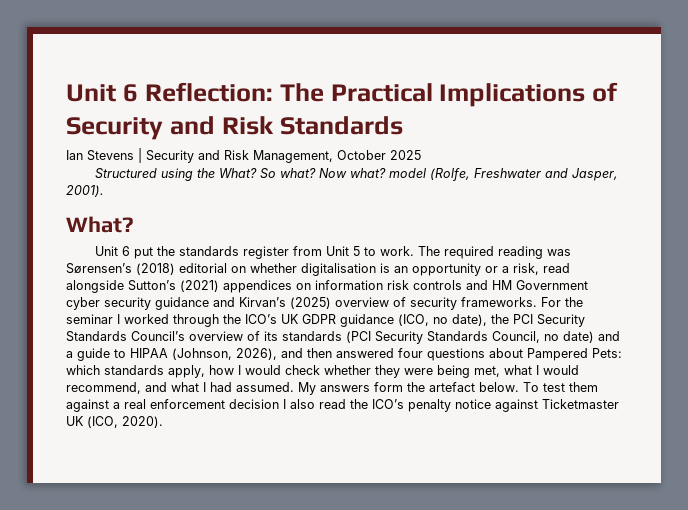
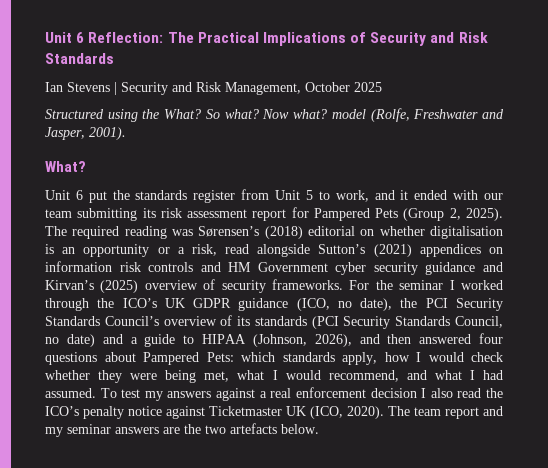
- Unit 6 put the standards register from Unit 5 to work.
+ Unit 6 put the standards register from Unit 5 to work, and it ended with our team submitting its risk assessment report for Pampered Pets (Group 2, 2025).
- My answers form the artefact below. To test them against a real enforcement decision I also read the ICO’s penalty notice against Ticketmaster UK (ICO, 2020).
+ To test my answers against a real enforcement decision I also read the ICO’s penalty notice against Ticketmaster UK (ICO, 2020).
+ The team report and my seminar answers are the two artefacts below.

